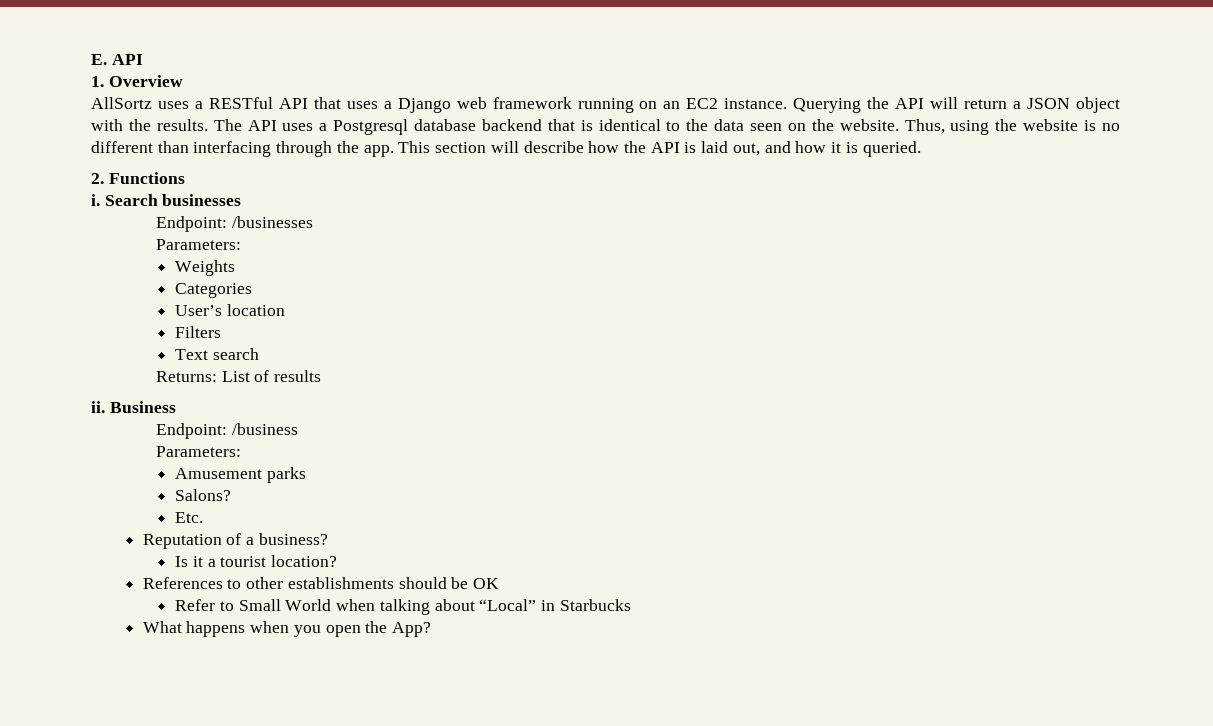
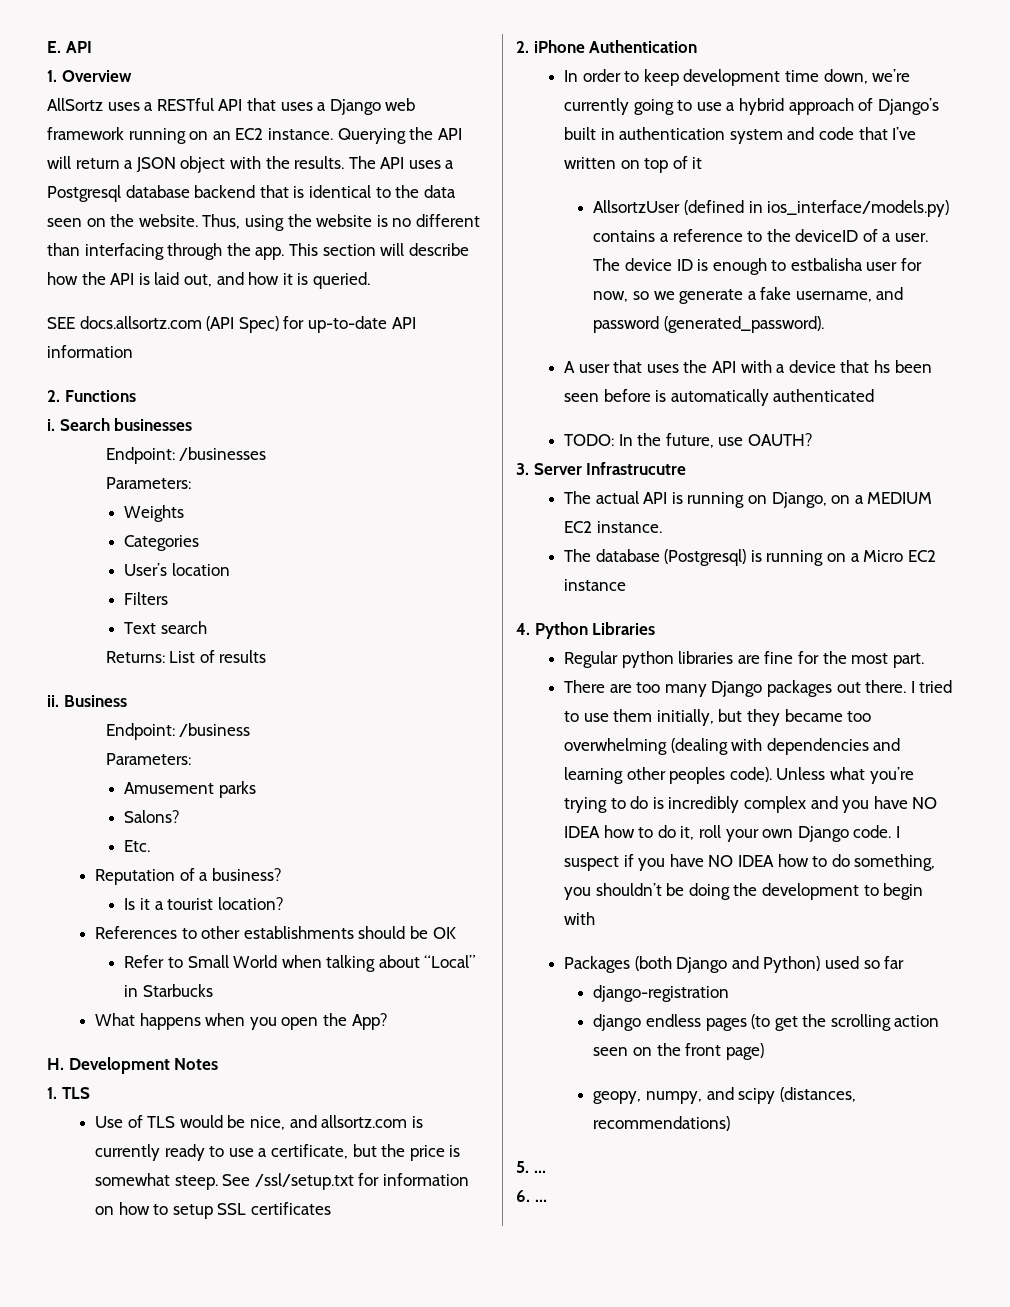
+ SEE docs.allsortz.com (API Spec) for up-to-date API information
+ H. Development Notes
+ 1. TLS
+ Use of TLS would be nice, and allsortz.com is currently ready to use a certificate, but the price is somewhat steep. See /ssl/setup.txt for information on how to setup SSL certificates
+ 2. iPhone Authentication
+ In order to keep development time down, we’re currently going to use a hybrid approach of Django’s built in authentication system and code that I’ve written on top of it
+ AllsortzUser (defined in ios_interface/models.py) contains a reference to the deviceID of a user. The device ID is enough to estbalisha user for now, so we generate a fake username, and password (generated_password).
+ A user that uses the API with a device that hs been seen before is automatically authenticated
+ TODO: In the future, use OAUTH?
+ 3. Server Infrastrucutre
+ The actual API is running on Django, on a MEDIUM EC2 instance.
+ The database (Postgresql) is running on a Micro EC2 instance
+ 4. Python Libraries
+ Regular python libraries are fine for the most part.
+ There are too many Django packages out there. I tried to use them initially, but they became too overwhelming (dealing with dependencies and learning other peoples code). Unless what you’re trying to do is incredibly complex and you have NO IDEA how to do it, roll your own Django code. I suspect if you have NO IDEA how to do something, you shouldn’t be doing the development to begin with
+ Packages (both Django and Python) used so far
+ django-registration
+ django endless pages (to get the scrolling action seen on the front page)
+ geopy, numpy, and scipy (distances, recommendations)
+ 5. …
+ 6. …

